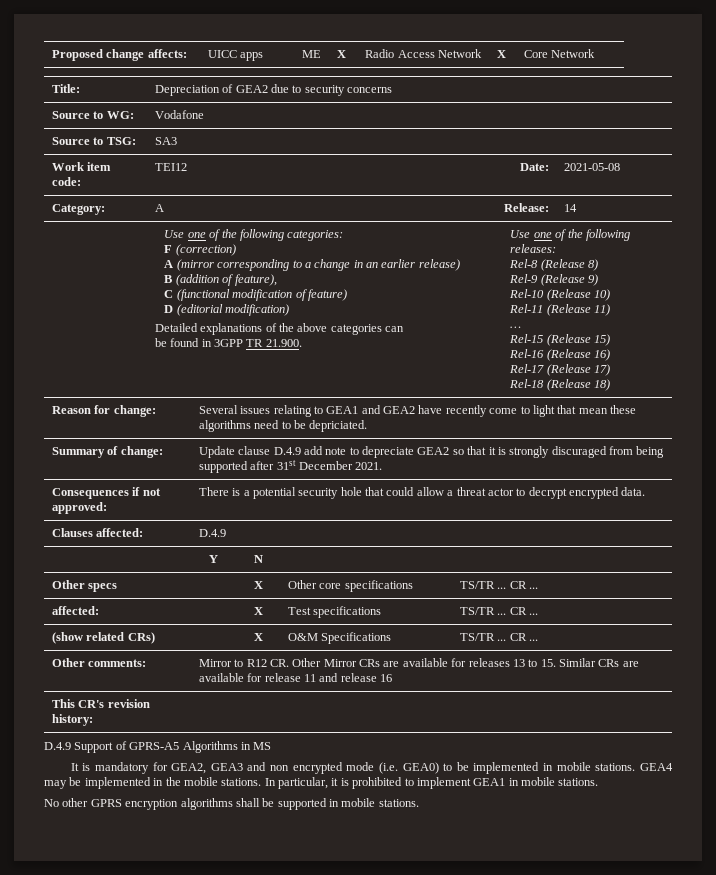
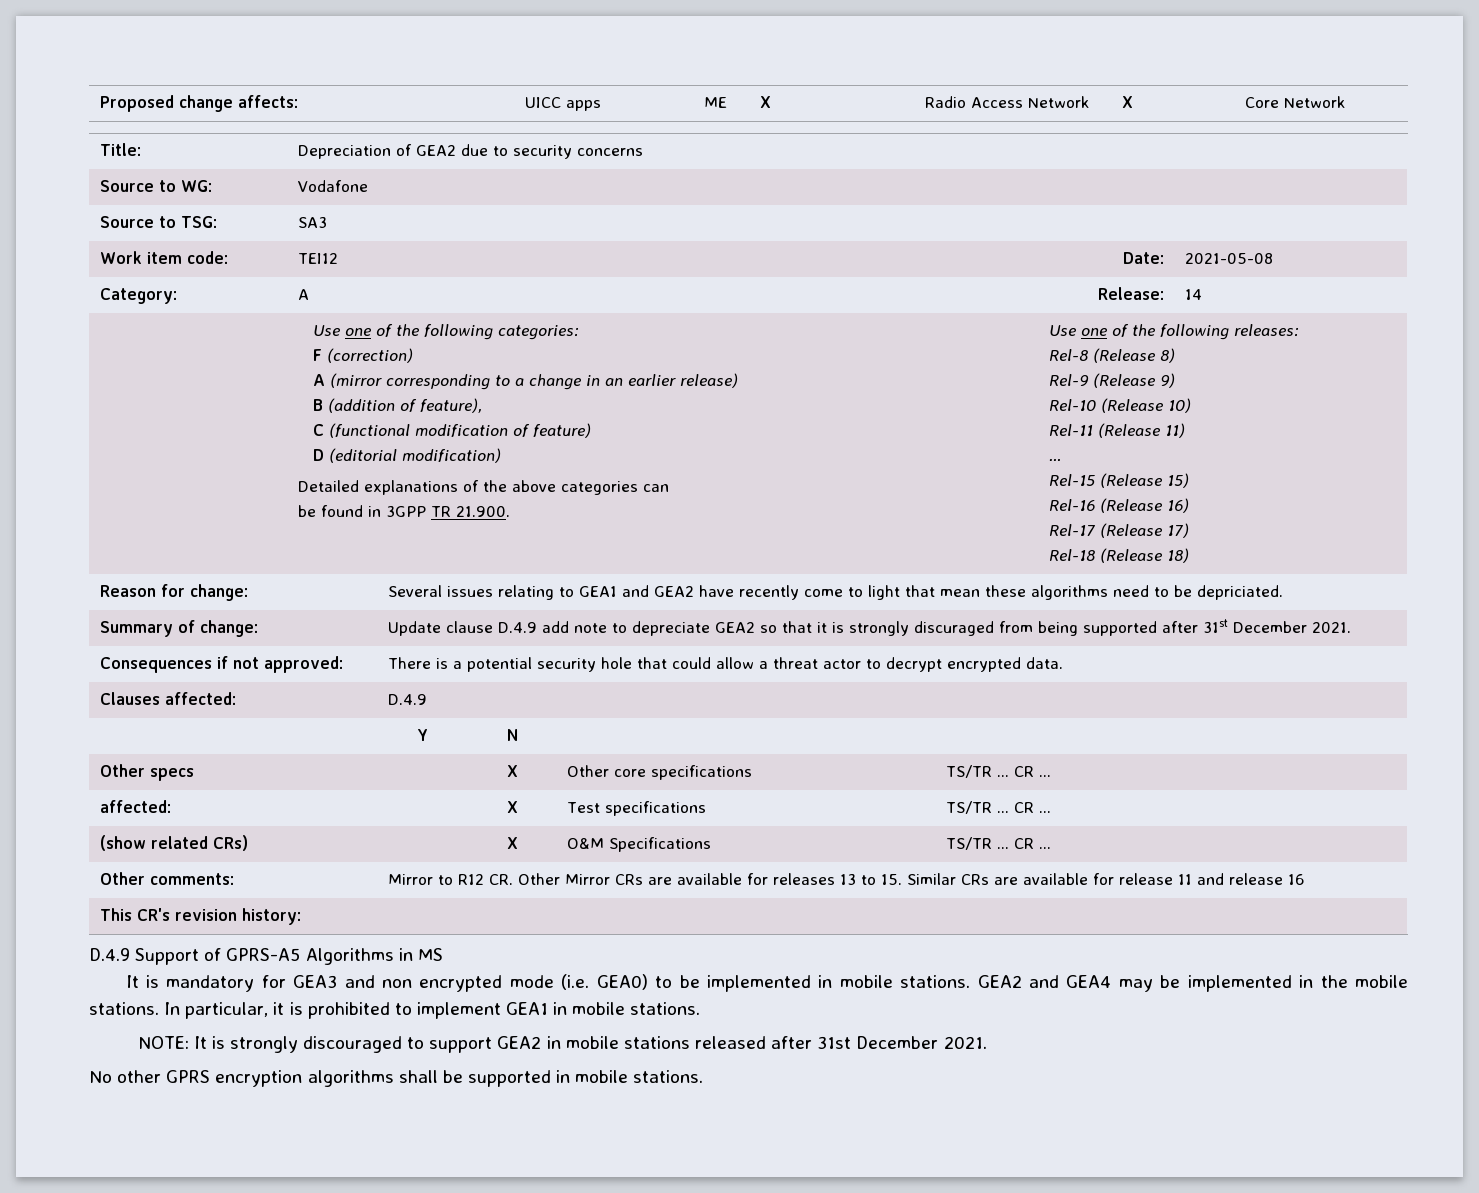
- It is mandatory for GEA2, GEA3 and non encrypted mode (i.e. GEA0) to be implemented in mobile stations.
+ It is mandatory for GEA3 and non encrypted mode (i.e. GEA0) to be implemented in mobile stations.
- GEA4 may be implemented in the mobile stations.
+ GEA2 and GEA4 may be implemented in the mobile stations.
+ NOTE: It is strongly discouraged to support GEA2 in mobile stations released after 31st December 2021.

